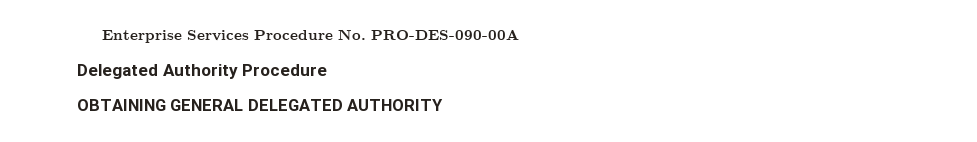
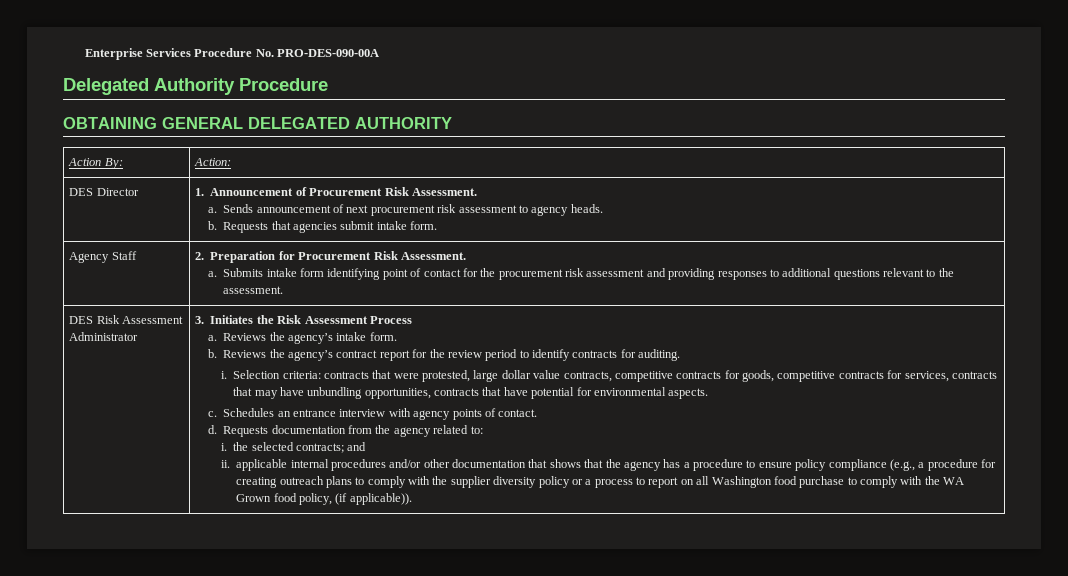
+ Action By: | Action:
+ DES Director | 1. Announcement of Procurement Risk Assessment.
+ a. Sends announcement of next procurement risk assessment to agency heads.
+ b. Requests that agencies submit intake form.
+ Agency Staff | 2. Preparation for Procurement Risk Assessment.
+ a. Submits intake form identifying point of contact for the procurement risk assessment and providing responses to additional questions relevant to the assessment.
+ DES Risk Assessment Administrator | 3. Initiates the Risk Assessment Process
+ a. Reviews the agency’s intake form.
+ b. Reviews the agency’s contract report for the review period to identify contracts for auditing.
+ i. Selection criteria: contracts that were protested, large dollar value contracts, competitive contracts for goods, competitive contracts for services, contracts that may have unbundling opportunities, contracts that have potential for environmental aspects.
+ c. Schedules an entrance interview with agency points of contact.
+ d. Requests documentation from the agency related to:
+ i. the selected contracts; and
+ ii. applicable internal procedures and/or other documentation that shows that the agency has a procedure to ensure policy compliance (e.g., a procedure for creating outreach plans to comply with the supplier diversity policy or a process to report on all Washington food purchase to comply with the WA Grown food policy, (if applicable)).

